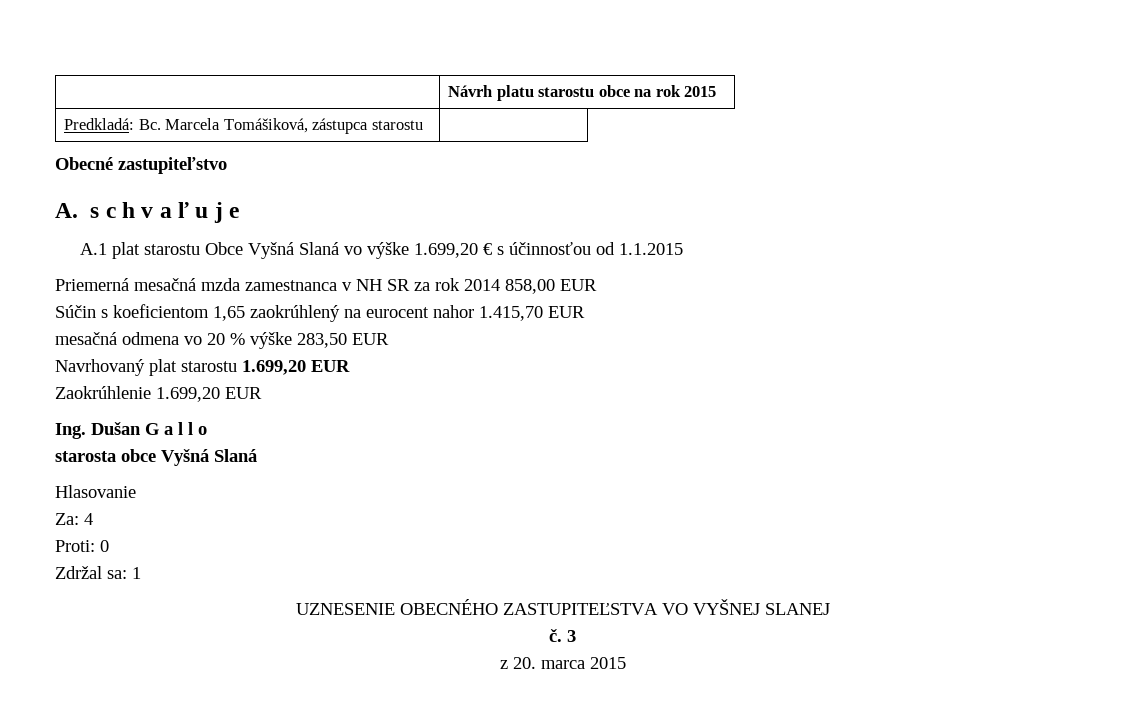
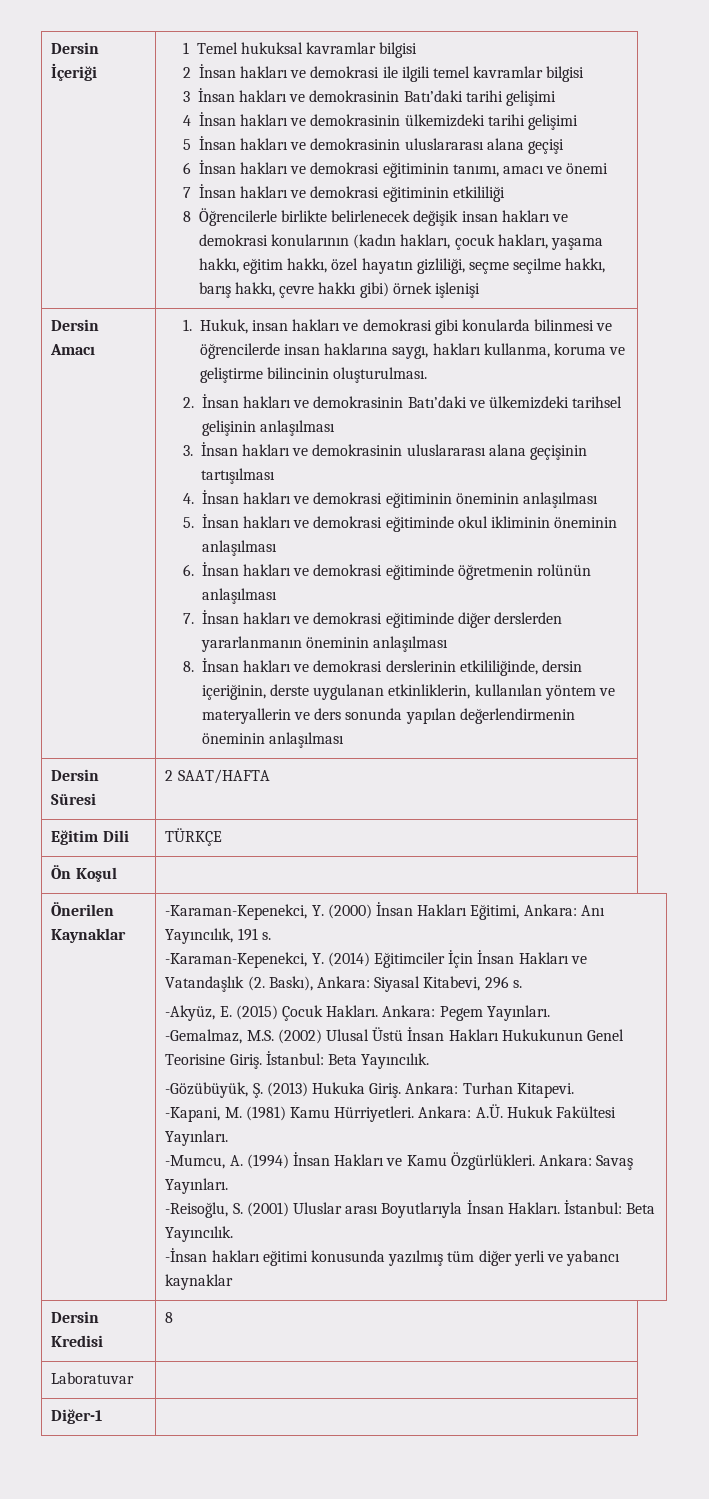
- Návrh platu starostu obce na rok 2015
- Predkladá: Bc. Marcela Tomášiková, zástupca starostu |
- Obecné zastupiteľstvo
- A. s c h v a ľ u j e
- A.1 plat starostu Obce Vyšná Slaná vo výške 1.699,20 € s účinnosťou od 1.1.2015
- Priemerná mesačná mzda zamestnanca v NH SR za rok 2014 858,00 EUR
- Súčin s koeficientom 1,65 zaokrúhlený na eurocent nahor 1.415,70 EUR
- mesačná odmena vo 20 % výške 283,50 EUR
- Navrhovaný plat starostu 1.699,20 EUR
- Zaokrúhlenie 1.699,20 EUR
- Ing. Dušan G a l l o
- starosta obce Vyšná Slaná
- Hlasovanie
- Za: 4
- Proti: 0
- Zdržal sa: 1
- UZNESENIE OBECNÉHO ZASTUPITEĽSTVA VO VYŠNEJ SLANEJ
- č. 3
- z 20. marca 2015
+ Dersin İçeriği | 1 Temel hukuksal kavramlar bilgisi
+ 2 İnsan hakları ve demokrasi ile ilgili temel kavramlar bilgisi
+ 3 İnsan hakları ve demokrasinin Batı’daki tarihi gelişimi
+ 4 İnsan hakları ve demokrasinin ülkemizdeki tarihi gelişimi
+ 5 İnsan hakları ve demokrasinin uluslararası alana geçişi
+ 6 İnsan hakları ve demokrasi eğitiminin tanımı, amacı ve önemi
+ 7 İnsan hakları ve demokrasi eğitiminin etkililiği
+ 8 Öğrencilerle birlikte belirlenecek değişik insan hakları ve demokrasi konularının (kadın hakları, çocuk hakları, yaşama hakkı, eğitim hakkı, özel hayatın gizliliği, seçme seçilme hakkı, barış hakkı, çevre hakkı gibi) örnek işlenişi
+ Dersin Amacı | 1. Hukuk, insan hakları ve demokrasi gibi konularda bilinmesi ve öğrencilerde insan haklarına saygı, hakları kullanma, koruma ve geliştirme bilincinin oluşturulması.
+ 2. İnsan hakları ve demokrasinin Batı’daki ve ülkemizdeki tarihsel gelişinin anlaşılması
+ 3. İnsan hakları ve demokrasinin uluslararası alana geçişinin tartışılması
+ 4. İnsan hakları ve demokrasi eğitiminin öneminin anlaşılması
+ 5. İnsan hakları ve demokrasi eğitiminde okul ikliminin öneminin anlaşılması
+ 6. İnsan hakları ve demokrasi eğitiminde öğretmenin rolünün anlaşılması
+ 7. İnsan hakları ve demokrasi eğitiminde diğer derslerden yararlanmanın öneminin anlaşılması
+ 8. İnsan hakları ve demokrasi derslerinin etkililiğinde, dersin içeriğinin, derste uygulanan etkinliklerin, kullanılan yöntem ve materyallerin ve ders sonunda yapılan değerlendirmenin öneminin anlaşılması
+ Dersin Süresi | 2 SAAT/HAFTA
+ Eğitim Dili | TÜRKÇE
+ Ön Koşul |
+ Önerilen Kaynaklar | -Karaman-Kepenekci, Y. (2000) İnsan Hakları Eğitimi, Ankara: Anı Yayıncılık, 191 s.
+ -Karaman-Kepenekci, Y. (2014) Eğitimciler İçin İnsan Hakları ve Vatandaşlık (2. Baskı), Ankara: Siyasal Kitabevi, 296 s.
+ -Akyüz, E. (2015) Çocuk Hakları. Ankara: Pegem Yayınları.
+ -Gemalmaz, M.S. (2002) Ulusal Üstü İnsan Hakları Hukukunun Genel Teorisine Giriş. İstanbul: Beta Yayıncılık.
+ -Gözübüyük, Ş. (2013) Hukuka Giriş. Ankara: Turhan Kitapevi.
+ -Kapani, M. (1981) Kamu Hürriyetleri. Ankara: A.Ü. Hukuk Fakültesi Yayınları.
+ -Mumcu, A. (1994) İnsan Hakları ve Kamu Özgürlükleri. Ankara: Savaş Yayınları.
+ -Reisoğlu, S. (2001) Uluslar arası Boyutlarıyla İnsan Hakları. İstanbul: Beta Yayıncılık.
+ -İnsan hakları eğitimi konusunda yazılmış tüm diğer yerli ve yabancı kaynaklar
+ Dersin Kredisi | 8
+ Laboratuvar |
+ Diğer-1 |

